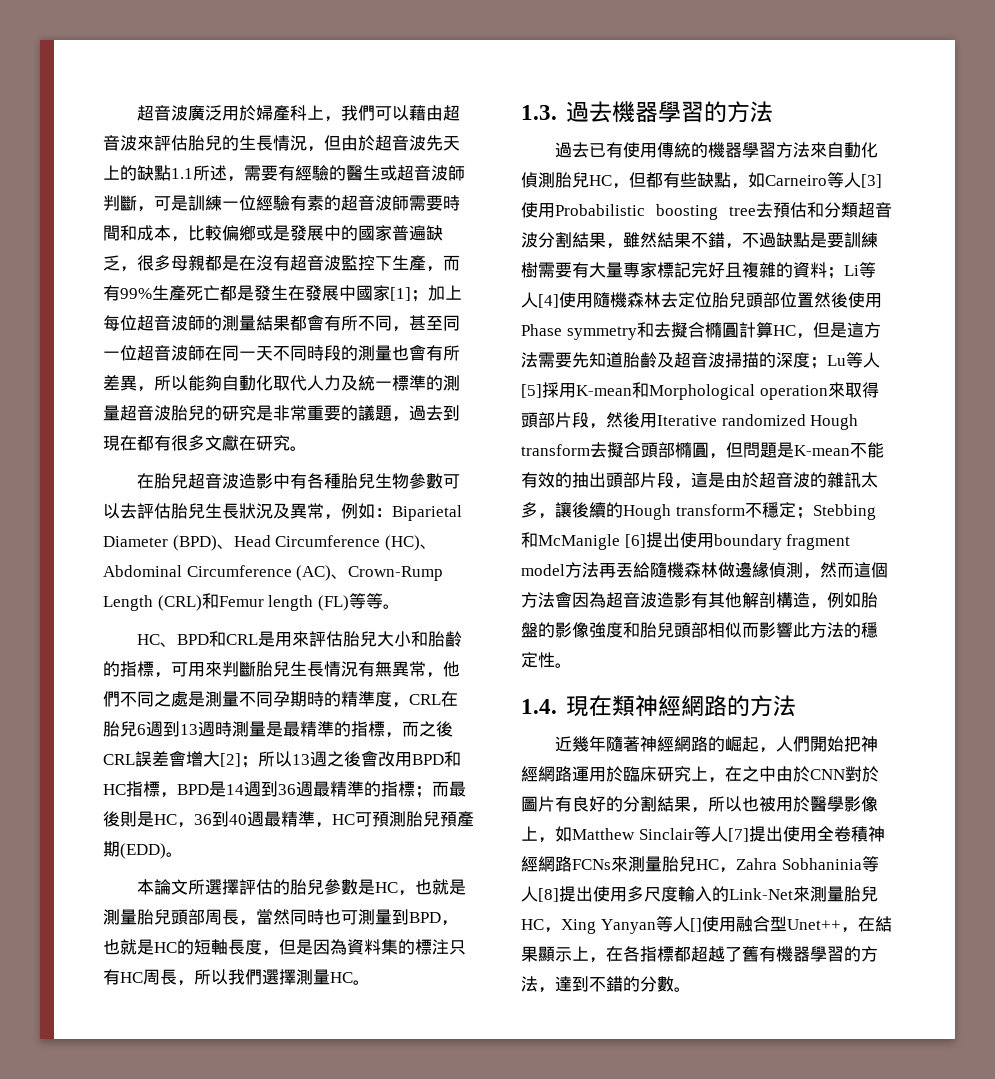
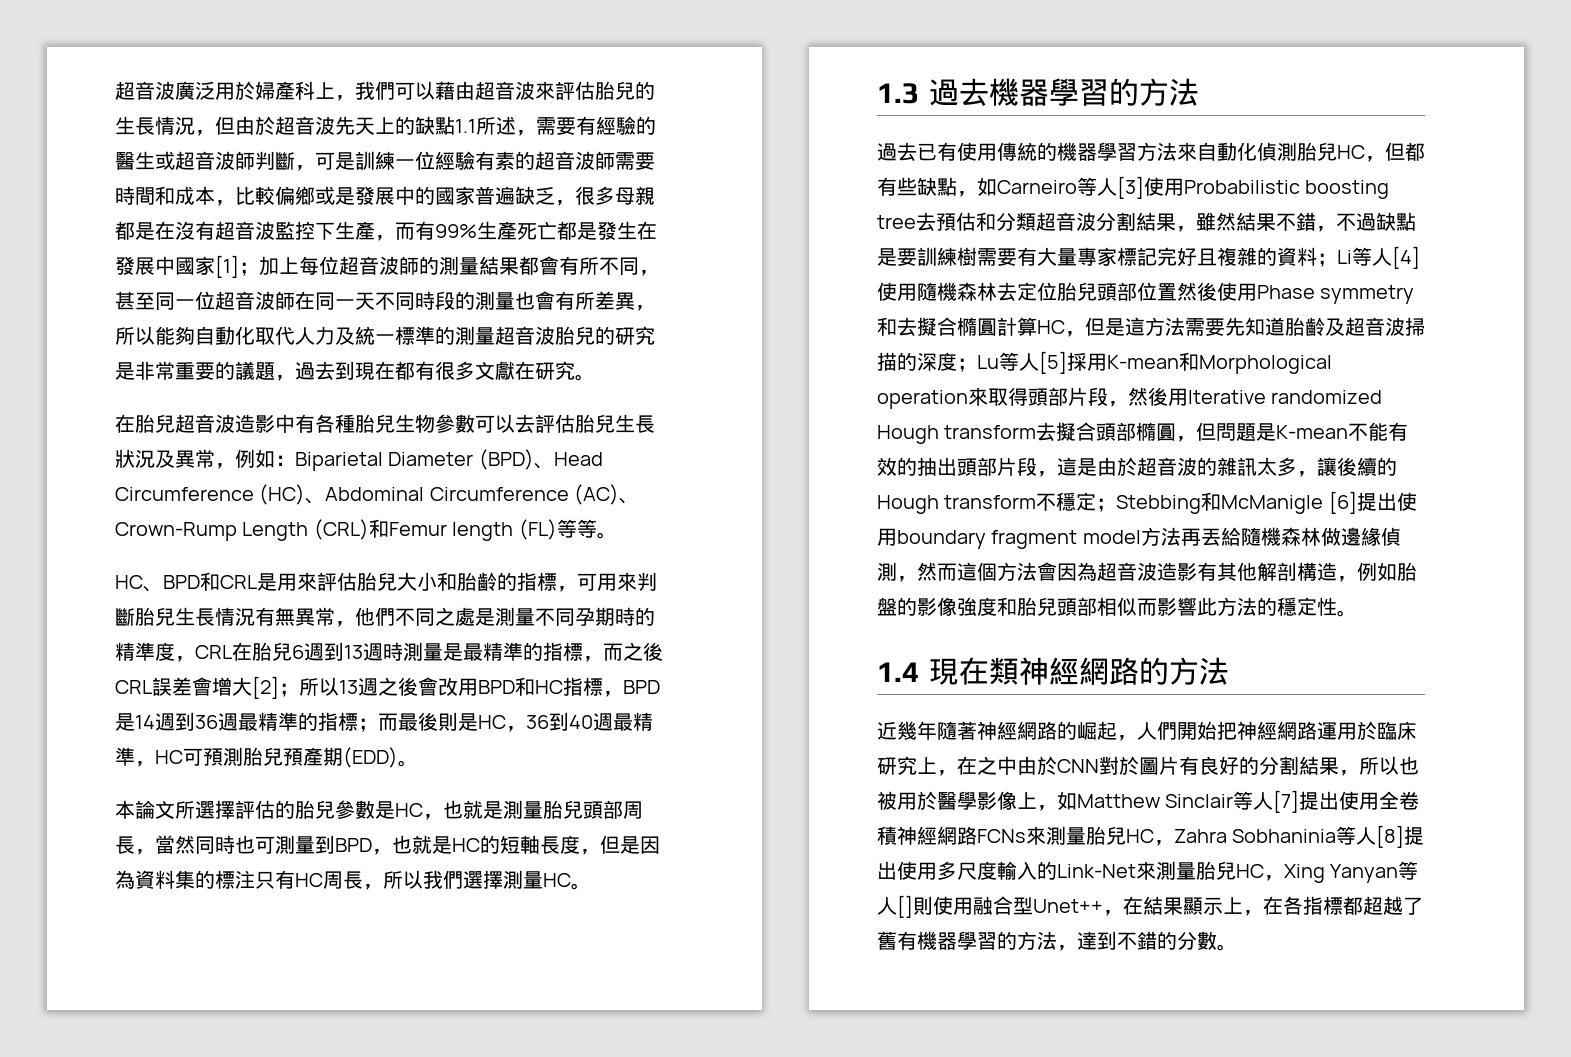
- 1.3.過去機器學習的方法
+ 1.3過去機器學習的方法
- 1.4.現在類神經網路的方法
+ 1.4現在類神經網路的方法
- 近幾年隨著神經網路的崛起，人們開始把神經網路運用於臨床研究上，在之中由於CNN對於圖片有良好的分割結果，所以也被用於醫學影像上，如Matthew Sinclair等人[7]提出使用全卷積神經網路FCNs來測量胎兒HC，Zahra Sobhaninia等人[8]提出使用多尺度輸入的Link-Net來測量胎兒HC，Xing Yanyan等人[]使用融合型Unet++，在結果顯示上，在各指標都超越了舊有機器學習的方法，達到不錯的分數。
+ 近幾年隨著神經網路的崛起，人們開始把神經網路運用於臨床研究上，在之中由於CNN對於圖片有良好的分割結果，所以也被用於醫學影像上，如Matthew Sinclair等人[7]提出使用全卷積神經網路FCNs來測量胎兒HC，Zahra Sobhaninia等人[8]提出使用多尺度輸入的Link-Net來測量胎兒HC，Xing Yanyan等人[]則使用融合型Unet++，在結果顯示上，在各指標都超越了舊有機器學習的方法，達到不錯的分數。

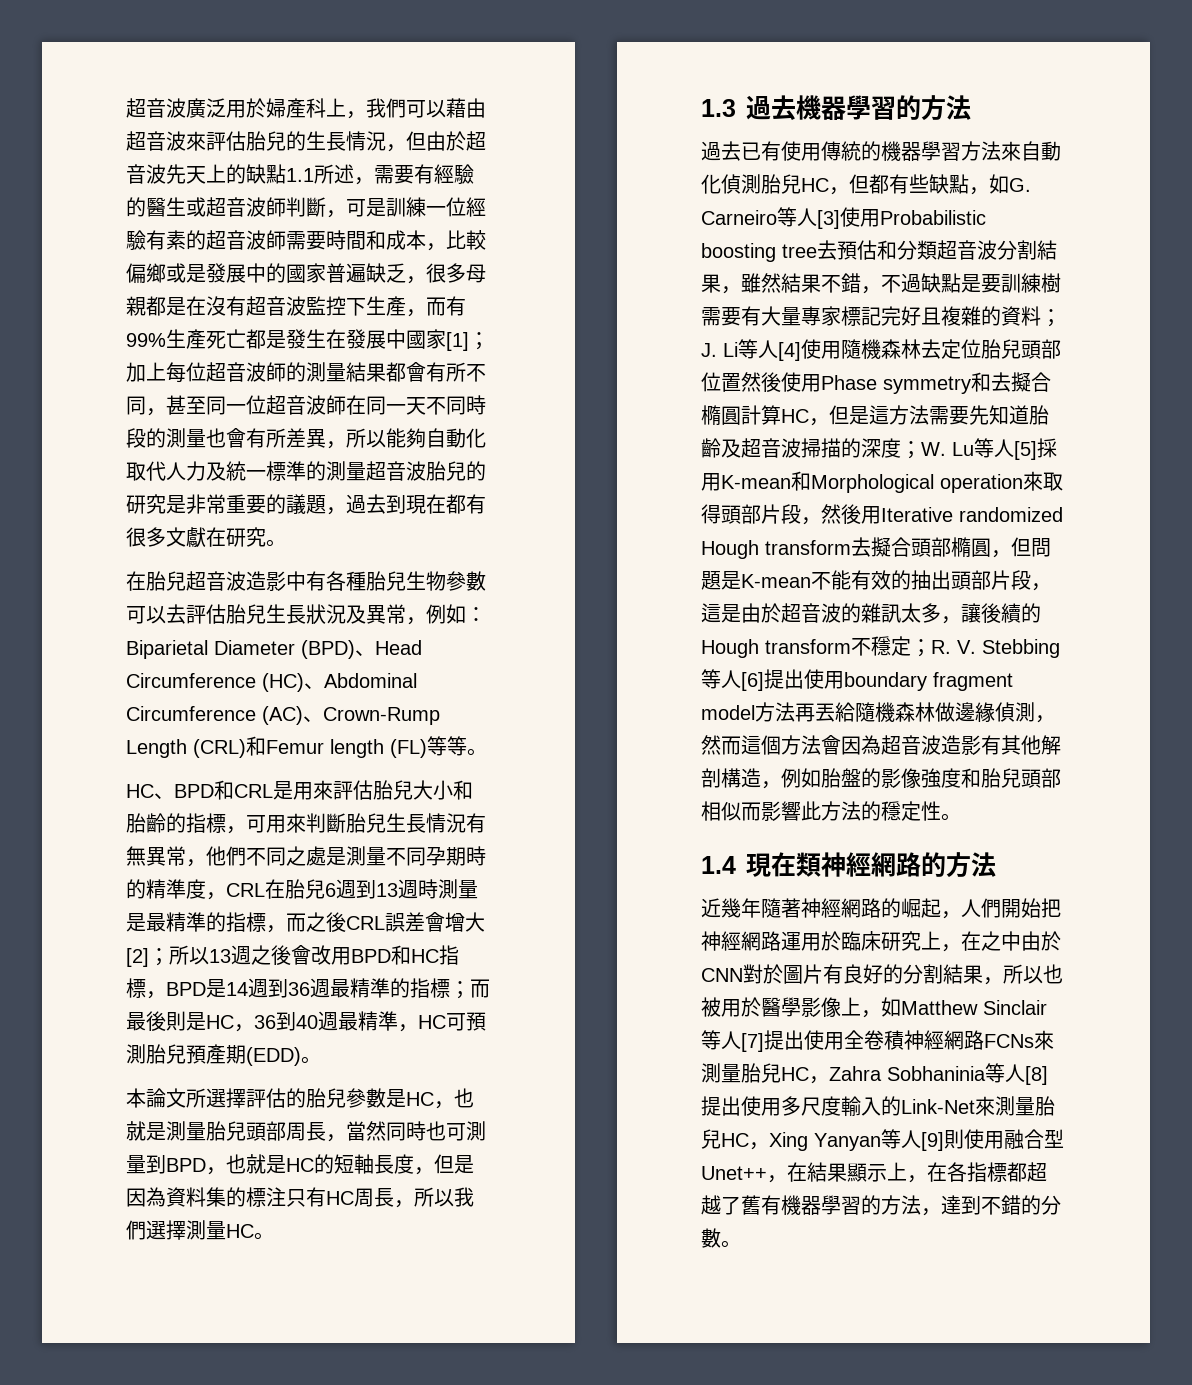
- 過去已有使用傳統的機器學習方法來自動化偵測胎兒HC，但都有些缺點，如Carneiro等人[3]使用Probabilistic boosting tree去預估和分類超音波分割結果，雖然結果不錯，不過缺點是要訓練樹需要有大量專家標記完好且複雜的資料；
+ 過去已有使用傳統的機器學習方法來自動化偵測胎兒HC，但都有些缺點，如G. Carneiro等人[3]使用Probabilistic boosting tree去預估和分類超音波分割結果，雖然結果不錯，不過缺點是要訓練樹需要有大量專家標記完好且複雜的資料；
- Li等人[4]使用隨機森林去定位胎兒頭部位置然後使用Phase symmetry和去擬合橢圓計算HC，但是這方法需要先知道胎齡及超音波掃描的深度；
+ J. Li等人[4]使用隨機森林去定位胎兒頭部位置然後使用Phase symmetry和去擬合橢圓計算HC，但是這方法需要先知道胎齡及超音波掃描的深度；
- Lu等人[5]採用K-mean和Morphological operation來取得頭部片段，然後用Iterative randomized Hough transform去擬合頭部橢圓，但問題是K-mean不能有效的抽出頭部片段，這是由於超音波的雜訊太多，讓後續的Hough transform不穩定；
+ W. Lu等人[5]採用K-mean和Morphological operation來取得頭部片段，然後用Iterative randomized Hough transform去擬合頭部橢圓，但問題是K-mean不能有效的抽出頭部片段，這是由於超音波的雜訊太多，讓後續的Hough transform不穩定；
- Stebbing和McManigle [6]提出使用boundary fragment model方法再丟給隨機森林做邊緣偵測，然而這個方法會因為超音波造影有其他解剖構造，例如胎盤的影像強度和胎兒頭部相似而影響此方法的穩定性。
+ R. V. Stebbing等人[6]提出使用boundary fragment model方法再丟給隨機森林做邊緣偵測，然而這個方法會因為超音波造影有其他解剖構造，例如胎盤的影像強度和胎兒頭部相似而影響此方法的穩定性。
- 近幾年隨著神經網路的崛起，人們開始把神經網路運用於臨床研究上，在之中由於CNN對於圖片有良好的分割結果，所以也被用於醫學影像上，如Matthew Sinclair等人[7]提出使用全卷積神經網路FCNs來測量胎兒HC，Zahra Sobhaninia等人[8]提出使用多尺度輸入的Link-Net來測量胎兒HC，Xing Yanyan等人[]則使用融合型Unet++，在結果顯示上，在各指標都超越了舊有機器學習的方法，達到不錯的分數。
+ 近幾年隨著神經網路的崛起，人們開始把神經網路運用於臨床研究上，在之中由於CNN對於圖片有良好的分割結果，所以也被用於醫學影像上，如Matthew Sinclair等人[7]提出使用全卷積神經網路FCNs來測量胎兒HC，Zahra Sobhaninia等人[8]提出使用多尺度輸入的Link-Net來測量胎兒HC，Xing Yanyan等人[9]則使用融合型Unet++，在結果顯示上，在各指標都超越了舊有機器學習的方法，達到不錯的分數。

